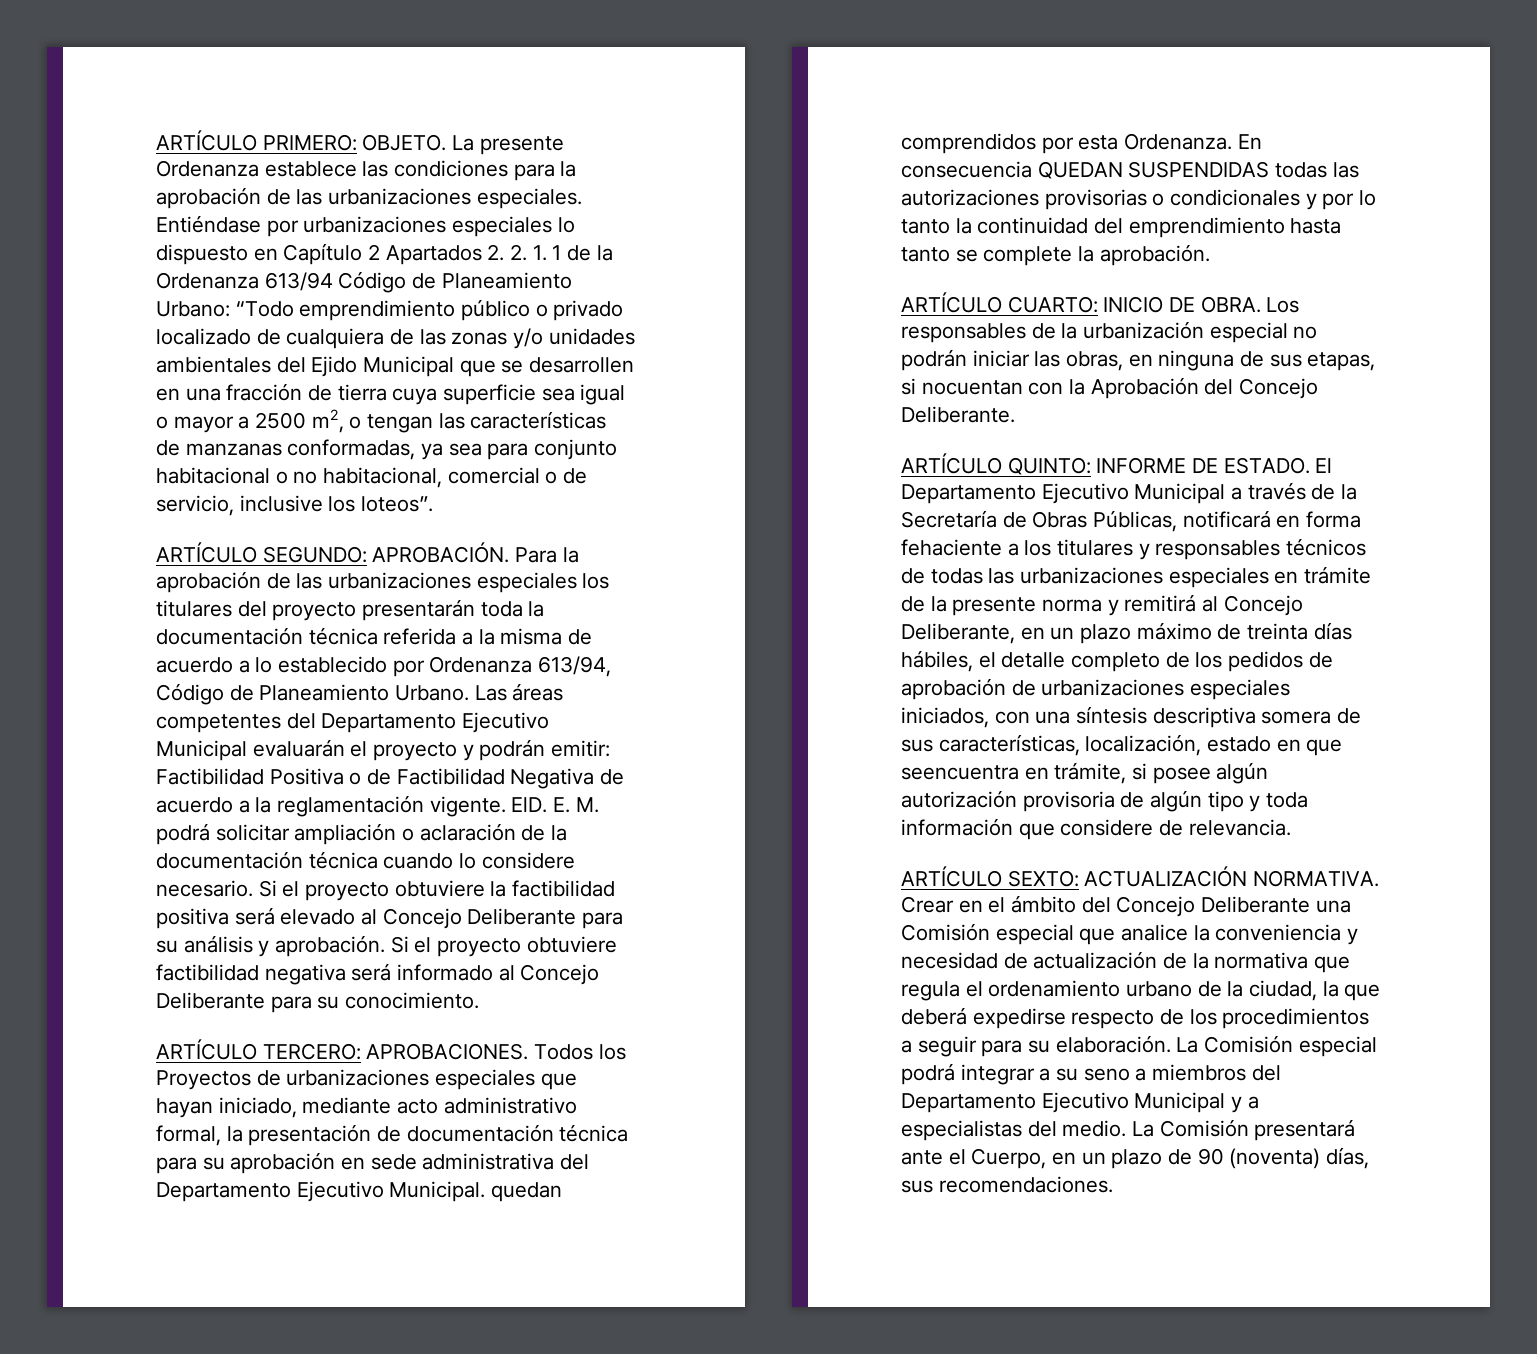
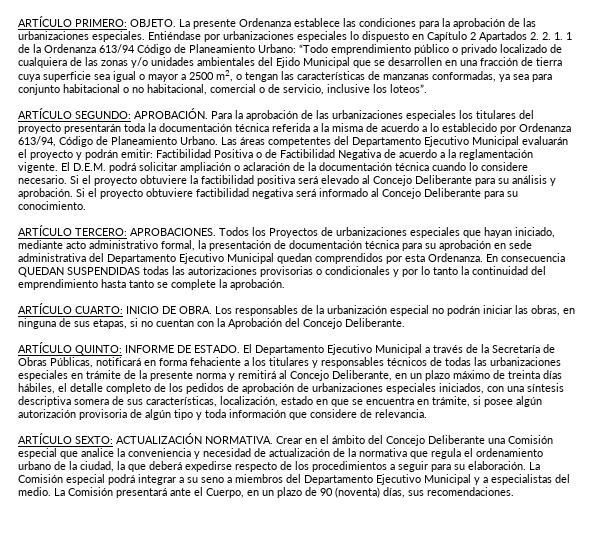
- ElD. E. M. podrá solicitar ampliación o aclaración de la documentación técnica cuando lo considere necesario.
+ El D.E.M. podrá solicitar ampliación o aclaración de la documentación técnica cuando lo considere necesario.
- Todos los Proyectos de urbanizaciones especiales que hayan iniciado, mediante acto administrativo formal, la presentación de documentación técnica para su aprobación en sede administrativa del Departamento Ejecutivo Municipal. quedan comprendidos por esta Ordenanza.
+ Todos los Proyectos de urbanizaciones especiales que hayan iniciado, mediante acto administrativo formal, la presentación de documentación técnica para su aprobación en sede administrativa del Departamento Ejecutivo Municipal quedan comprendidos por esta Ordenanza.
- Los responsables de la urbanización especial no podrán iniciar las obras, en ninguna de sus etapas, si nocuentan con la Aprobación del Concejo Deliberante.
+ Los responsables de la urbanización especial no podrán iniciar las obras, en ninguna de sus etapas, si no cuentan con la Aprobación del Concejo Deliberante.
- El Departamento Ejecutivo Municipal a través de la Secretaría de Obras Públicas, notificará en forma fehaciente a los titulares y responsables técnicos de todas las urbanizaciones especiales en trámite de la presente norma y remitirá al Concejo Deliberante, en un plazo máximo de treinta días hábiles, el detalle completo de los pedidos de aprobación de urbanizaciones especiales iniciados, con una síntesis descriptiva somera de sus características, localización, estado en que seencuentra en trámite, si posee algún autorización provisoria de algún tipo y toda información que considere de relevancia.
+ El Departamento Ejecutivo Municipal a través de la Secretaría de Obras Públicas, notificará en forma fehaciente a los titulares y responsables técnicos de todas las urbanizaciones especiales en trámite de la presente norma y remitirá al Concejo Deliberante, en un plazo máximo de treinta días hábiles, el detalle completo de los pedidos de aprobación de urbanizaciones especiales iniciados, con una síntesis descriptiva somera de sus características, localización, estado en que se encuentra en trámite, si posee algún autorización provisoria de algún tipo y toda información que considere de relevancia.

